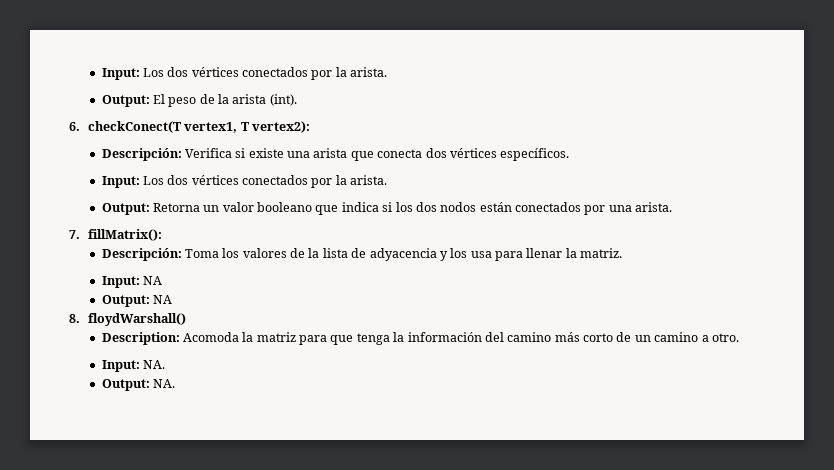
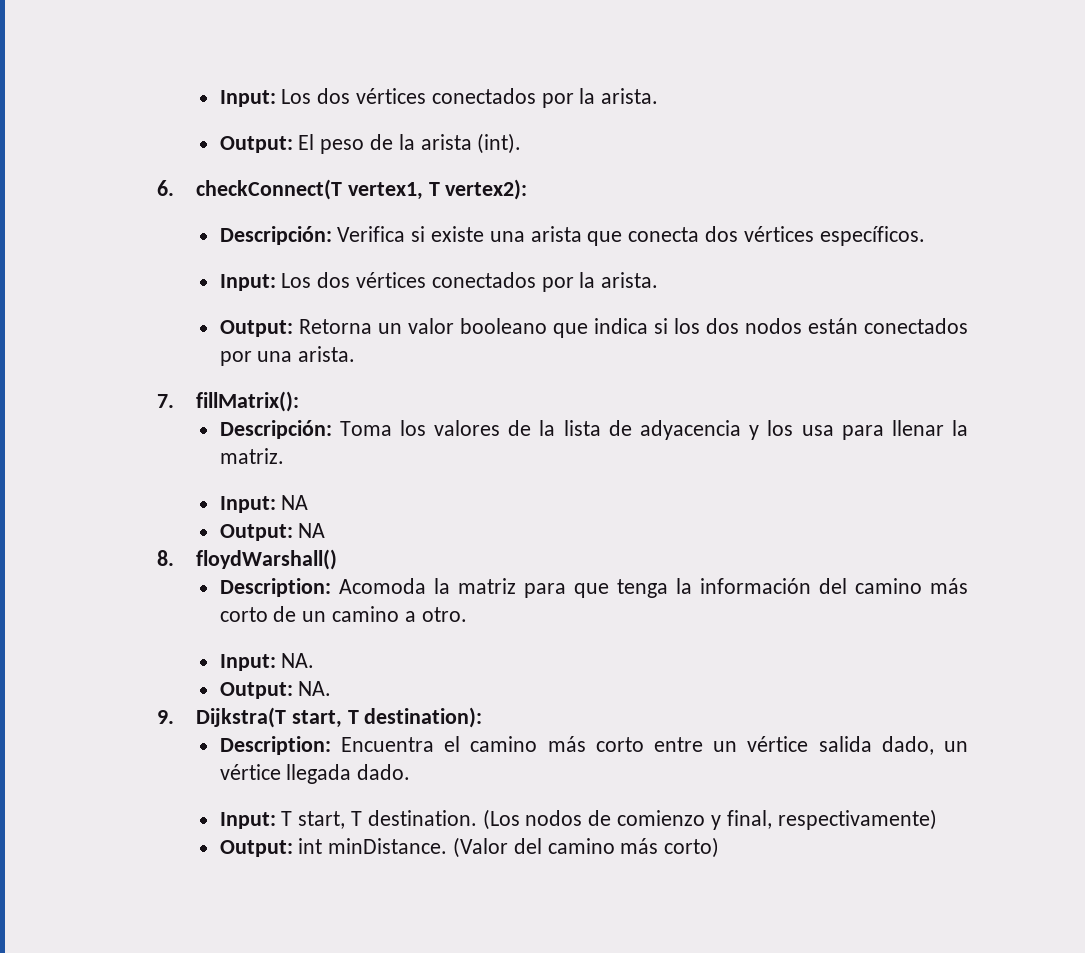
- 6. checkConect(T vertex1, T vertex2):
+ 6. checkConnect(T vertex1, T vertex2):
+ 9. Dijkstra(T start, T destination):
+ Description: Encuentra el camino más corto entre un vértice salida dado, un vértice llegada dado.
+ Input: T start, T destination. (Los nodos de comienzo y final, respectivamente)
+ Output: int minDistance. (Valor del camino más corto)

